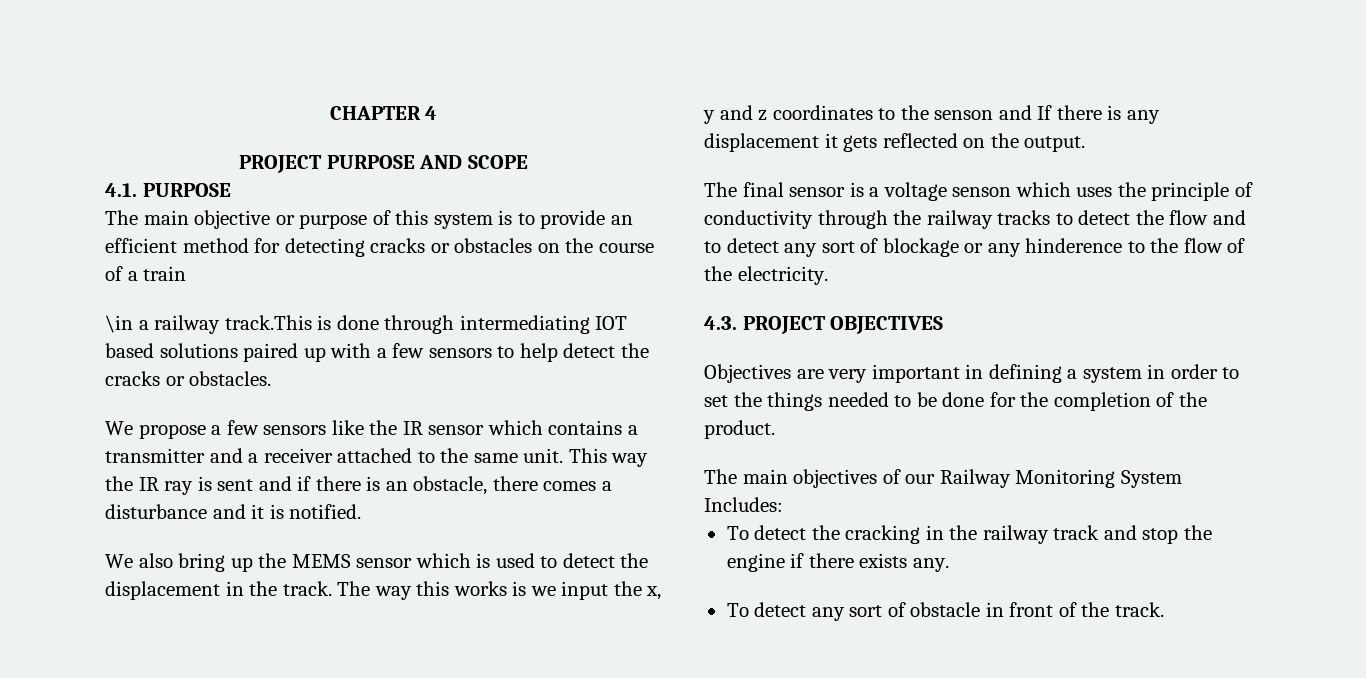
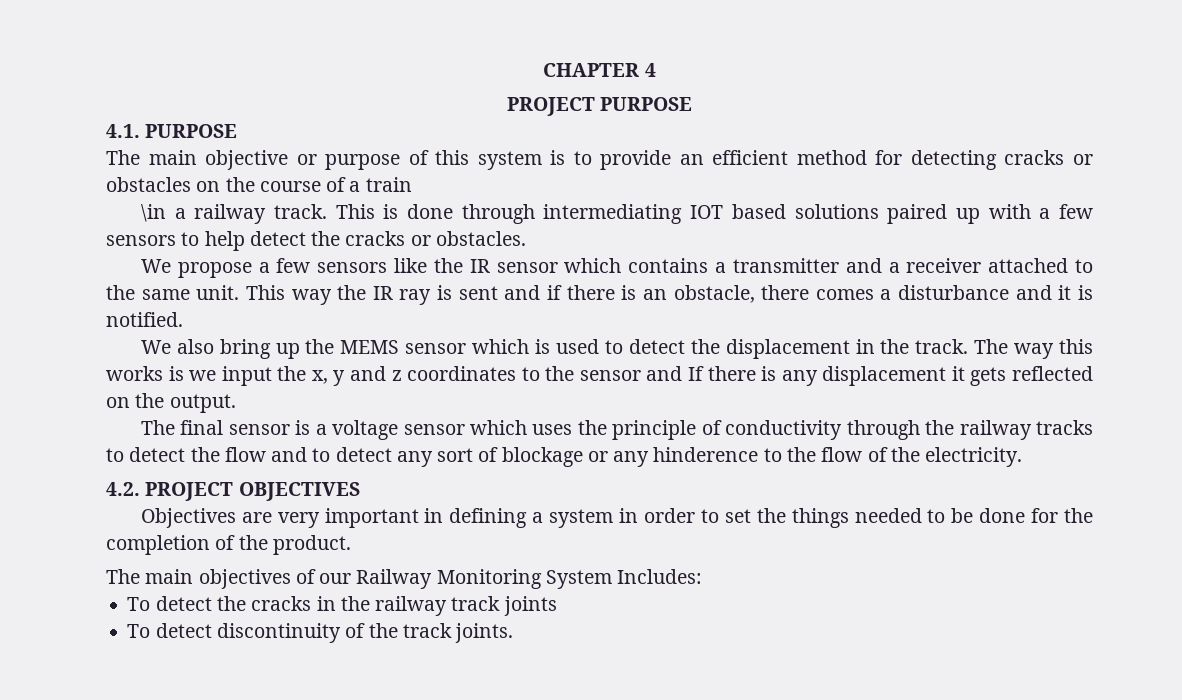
- PROJECT PURPOSE AND SCOPE
+ PROJECT PURPOSE
- \in a railway track.This is done through intermediating IOT based solutions paired up with a few sensors to help detect the cracks or obstacles.
+ \in a railway track. This is done through intermediating IOT based solutions paired up with a few sensors to help detect the cracks or obstacles.
- The way this works is we input the x, y and z coordinates to the senson and If there is any displacement it gets reflected on the output.
+ The way this works is we input the x, y and z coordinates to the sensor and If there is any displacement it gets reflected on the output.
- The final sensor is a voltage senson which uses the principle of conductivity through the railway tracks to detect the flow and to detect any sort of blockage or any hinderence to the flow of the electricity.
+ The final sensor is a voltage sensor which uses the principle of conductivity through the railway tracks to detect the flow and to detect any sort of blockage or any hinderence to the flow of the electricity.
- 4.3. PROJECT OBJECTIVES
+ 4.2. PROJECT OBJECTIVES
- To detect the cracking in the railway track and stop the engine if there exists any.
- To detect any sort of obstacle in front of the track.
+ To detect the cracks in the railway track joints
+ To detect discontinuity of the track joints.

